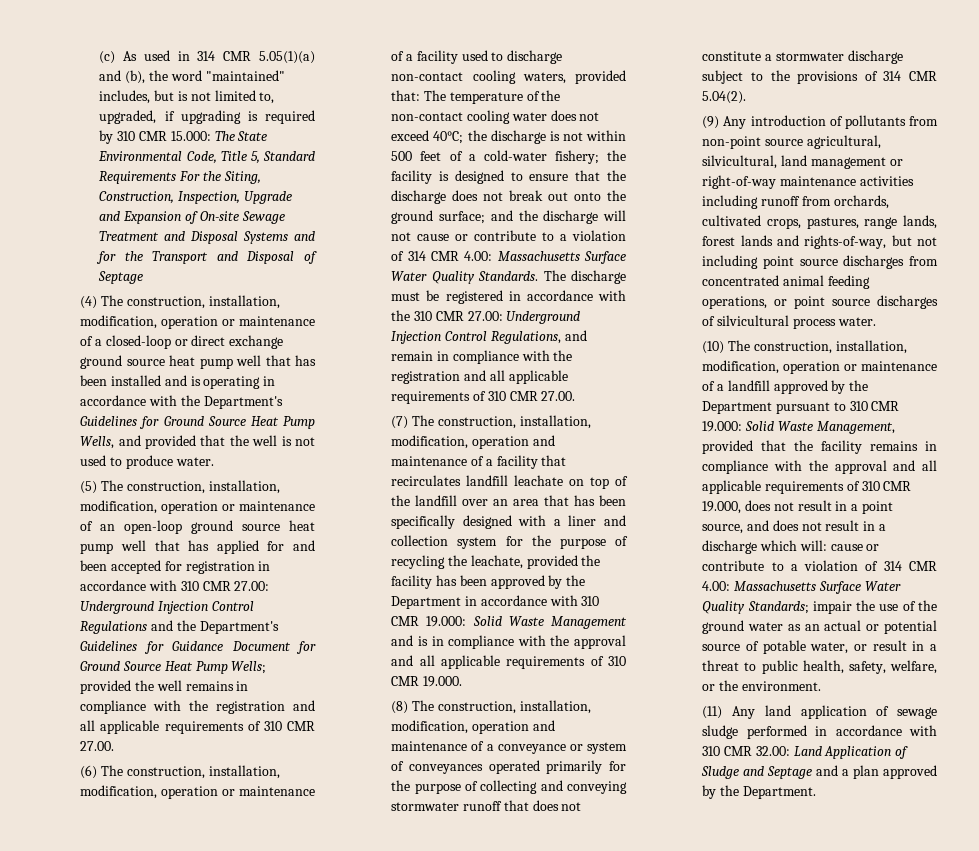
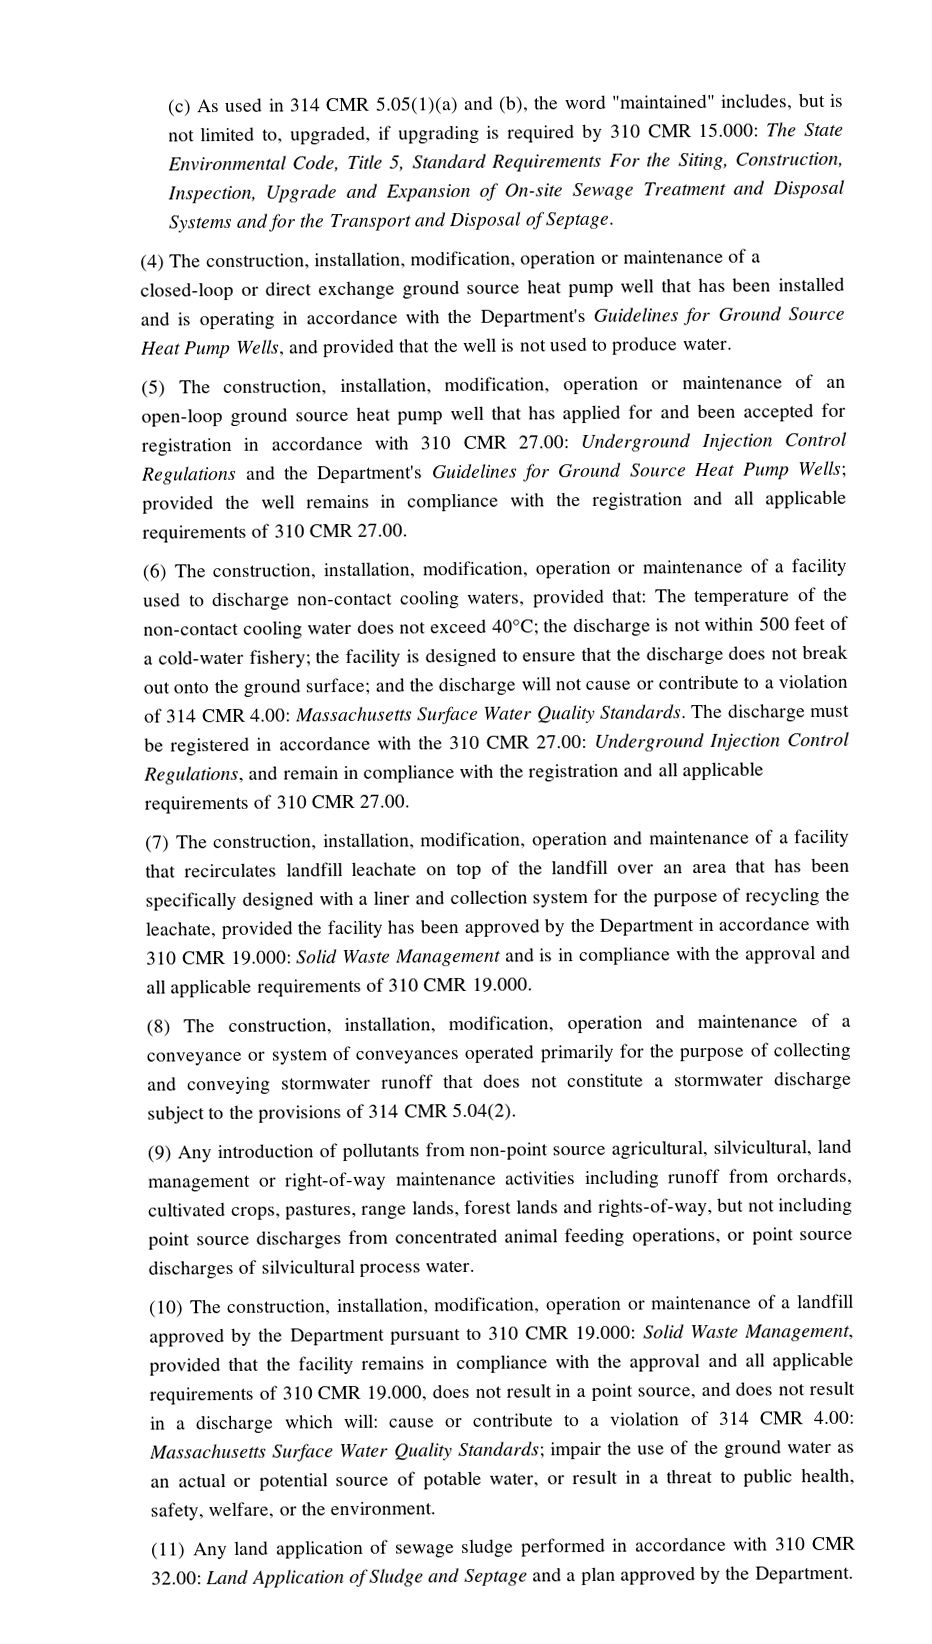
- (c) As used in 314 CMR 5.05(1)(a) and (b), the word "maintained" includes, but is not limited to, upgraded, if upgrading is required by 310 CMR 15.000: The State Environmental Code, Title 5, Standard Requirements For the Siting, Construction, Inspection, Upgrade and Expansion of On-site Sewage Treatment and Disposal Systems and for the Transport and Disposal of Septage
+ (c) As used in 314 CMR 5.05(1)(a) and (b), the word "maintained" includes, but is not limited to, upgraded, if upgrading is required by 310 CMR 15.000: The State Environmental Code, Title 5, Standard Requirements For the Siting, Construction, Inspection, Upgrade and Expansion of On-site Sewage Treatment and Disposal Systems and for the Transport and Disposal of Septage.
- Underground Injection Control Regulations and the Department's Guidelines for Guidance Document for Ground Source Heat Pump Wells;
+ Underground Injection Control Regulations and the Department's Guidelines for Ground Source Heat Pump Wells;

